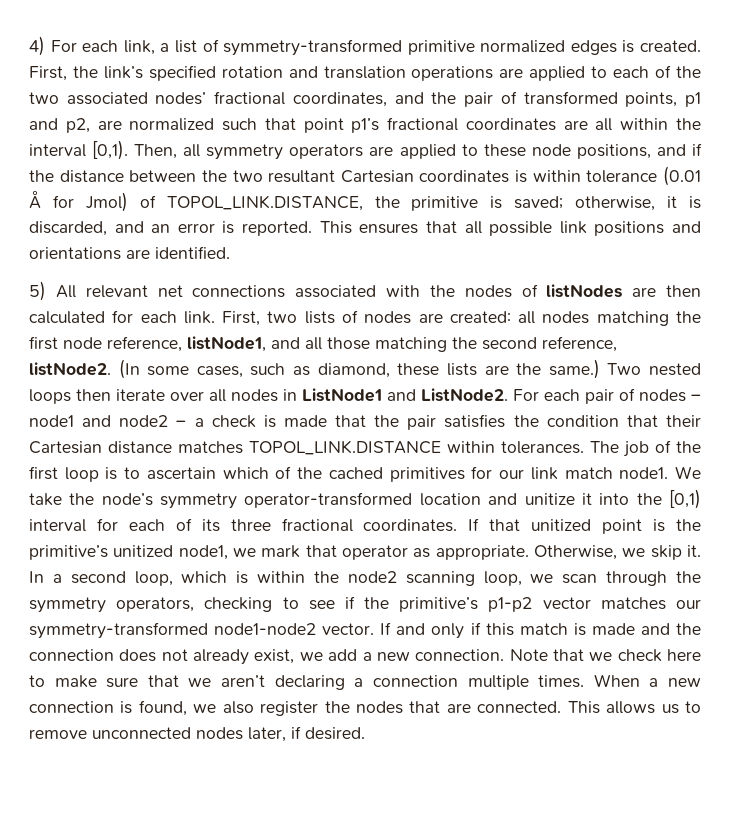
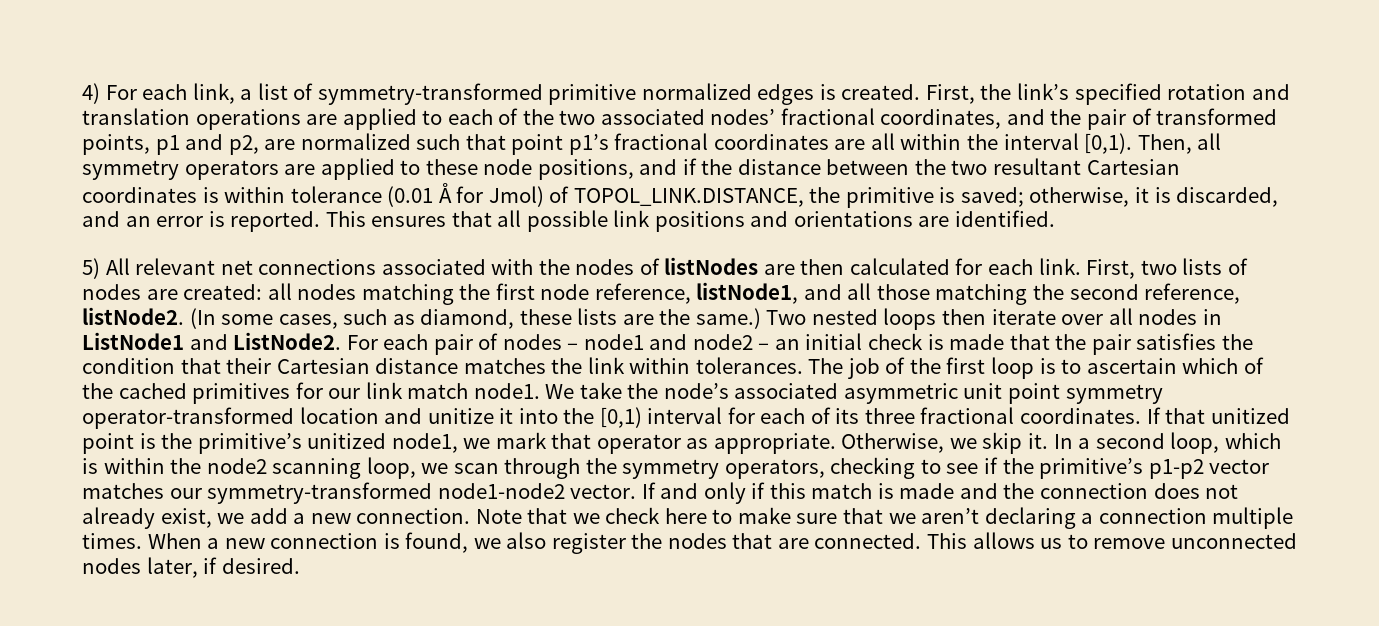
- For each pair of nodes – node1 and node2 – a check is made that the pair satisfies the condition that their Cartesian distance matches TOPOL_LINK.DISTANCE within tolerances.
+ For each pair of nodes – node1 and node2 – an initial check is made that the pair satisfies the condition that their Cartesian distance matches the link within tolerances.
- We take the node’s symmetry operator-transformed location and unitize it into the [0,1) interval for each of its three fractional coordinates.
+ We take the node’s associated asymmetric unit point symmetry operator-transformed location and unitize it into the [0,1) interval for each of its three fractional coordinates.

